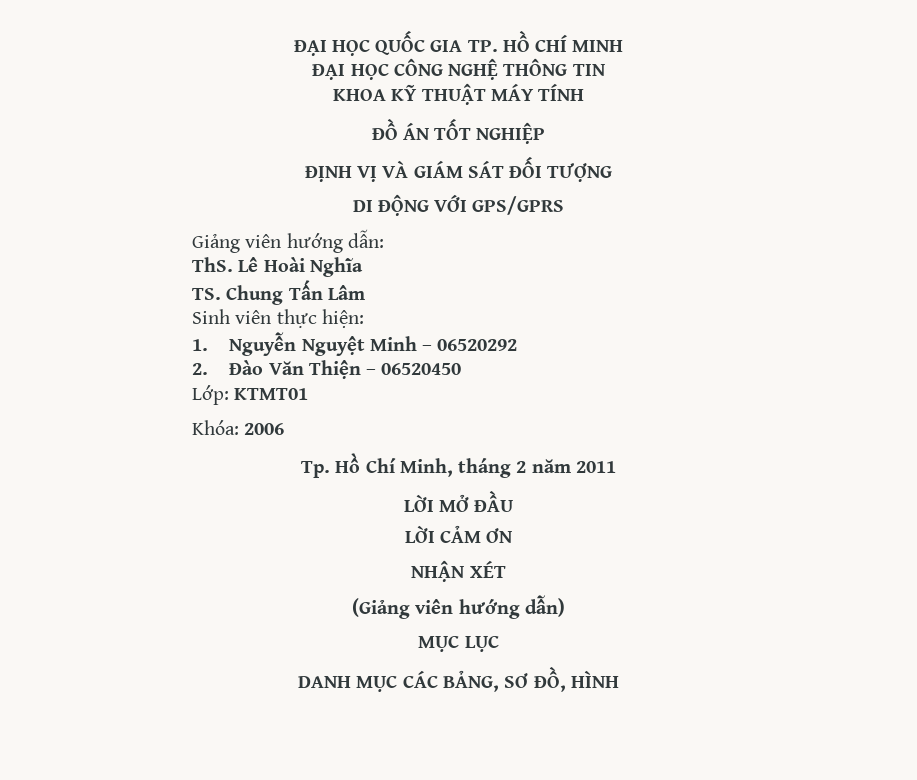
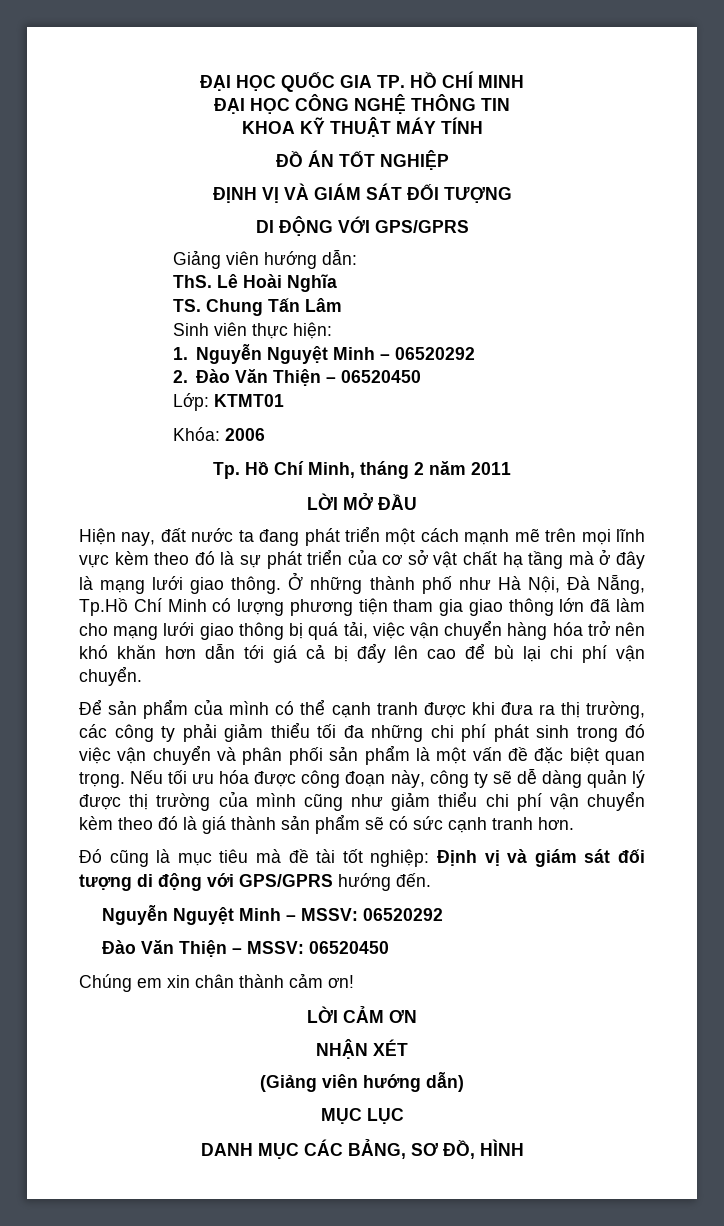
+ Hiện nay, đất nước ta đang phát triển một cách mạnh mẽ trên mọi lĩnh vực kèm theo đó là sự phát triển của cơ sở vật chất hạ tầng mà ở đây là mạng lưới giao thông. Ở những thành phố như Hà Nội, Đà Nẵng, Tp.Hồ Chí Minh có lượng phương tiện tham gia giao thông lớn đã làm cho mạng lưới giao thông bị quá tải, việc vận chuyển hàng hóa trở nên khó khăn hơn dẫn tới giá cả bị đẩy lên cao để bù lại chi phí vận chuyển.
+ Để sản phẩm của mình có thể cạnh tranh được khi đưa ra thị trường, các công ty phải giảm thiểu tối đa những chi phí phát sinh trong đó việc vận chuyển và phân phối sản phẩm là một vấn đề đặc biệt quan trọng. Nếu tối ưu hóa được công đoạn này, công ty sẽ dễ dàng quản lý được thị trường của mình cũng như giảm thiểu chi phí vận chuyển kèm theo đó là giá thành sản phẩm sẽ có sức cạnh tranh hơn.
+ Đó cũng là mục tiêu mà đề tài tốt nghiệp: Định vị và giám sát đối tượng di động với GPS/GPRS hướng đến.
+ Nguyễn Nguyệt Minh – MSSV: 06520292
+ Đào Văn Thiện – MSSV: 06520450
+ Chúng em xin chân thành cảm ơn!

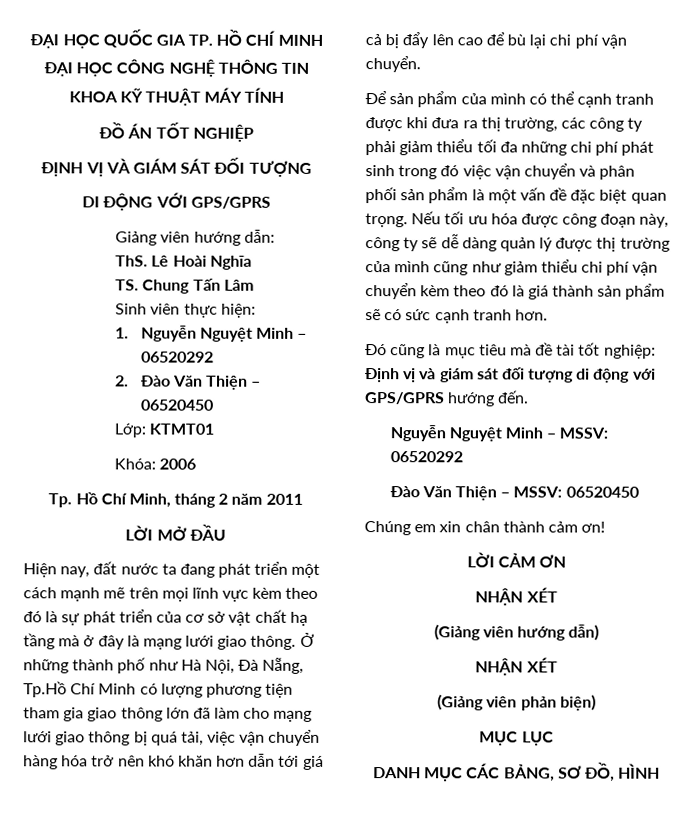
  (Giảng viên hướng dẫn)
+ NHẬN XÉT
+ (Giảng viên phản biện)

